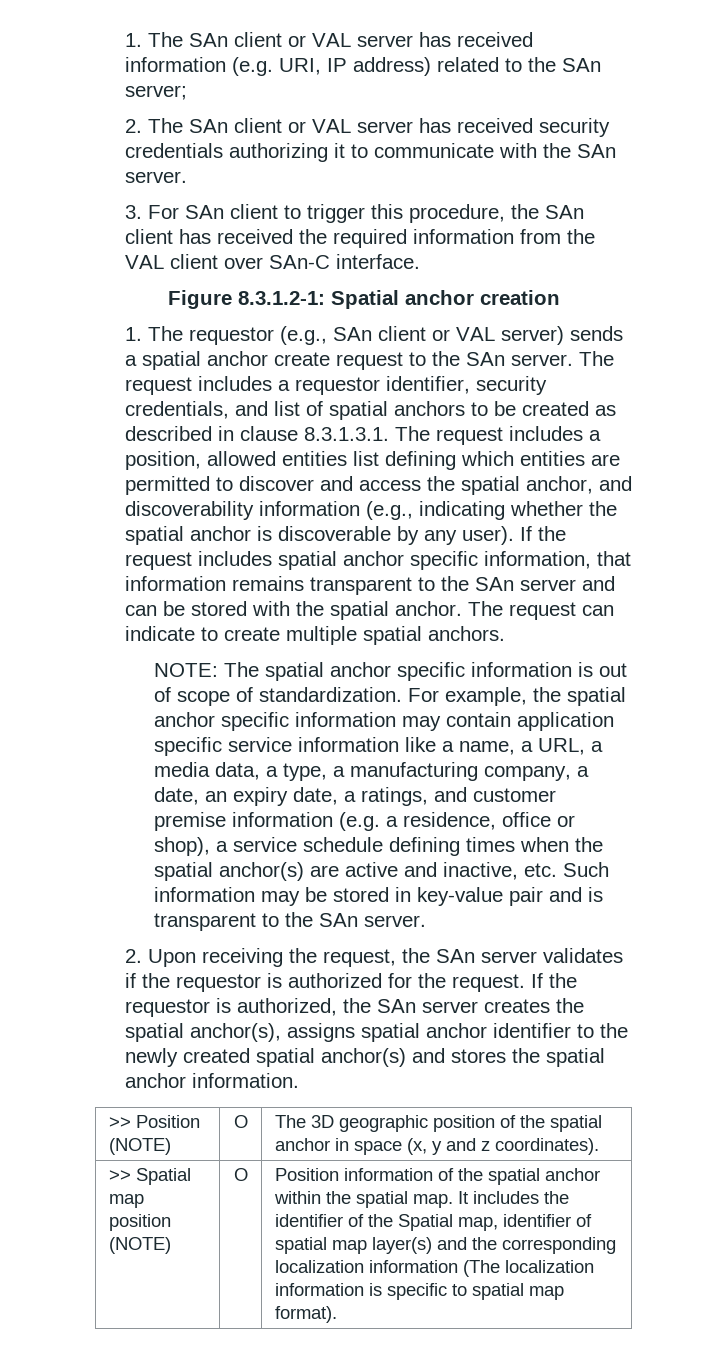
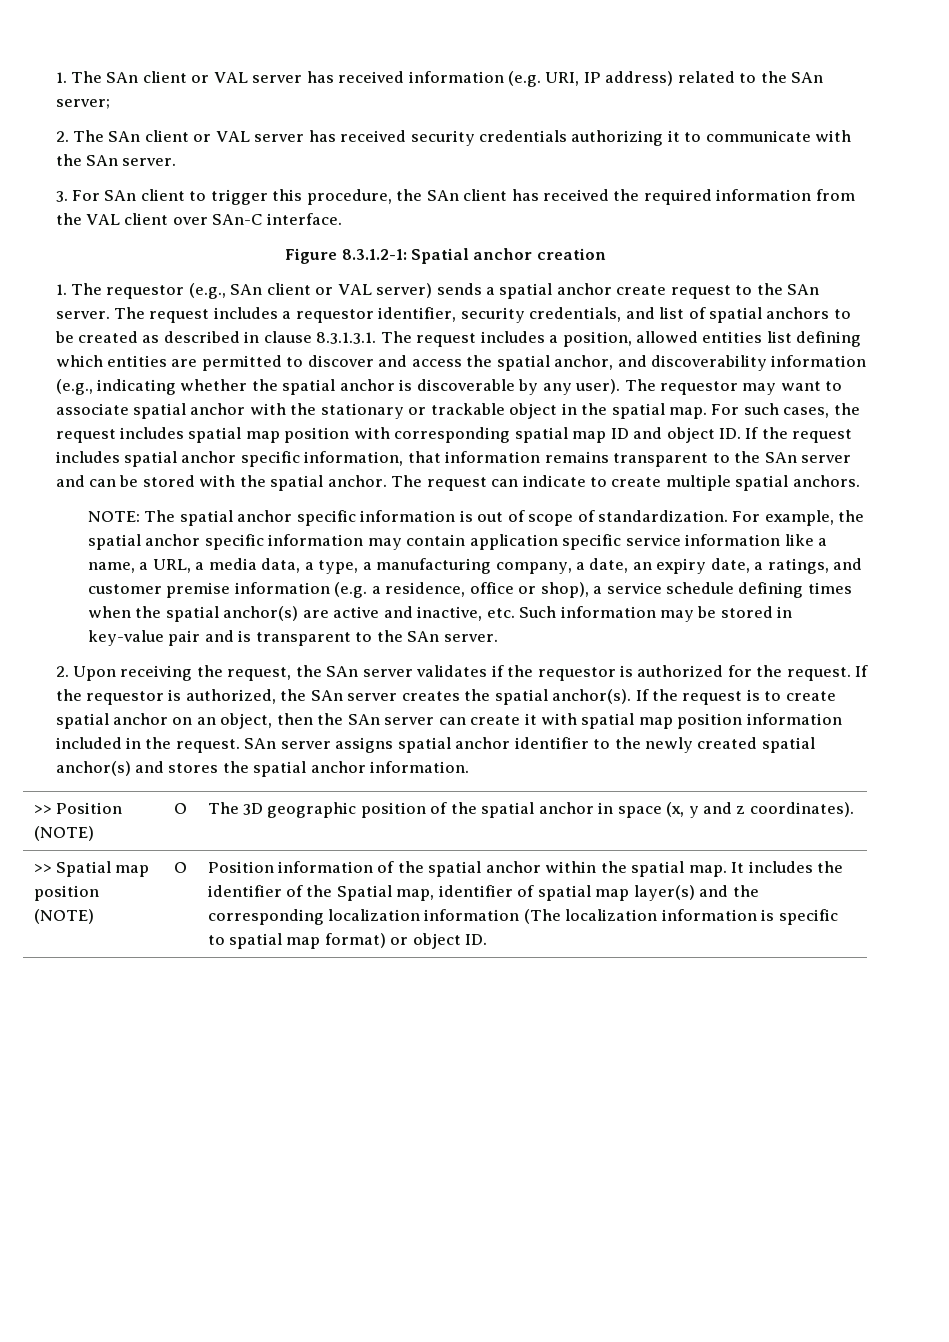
- If the request includes spatial anchor specific information, that information remains transparent to the SAn server and can be stored with the spatial anchor.
+ The requestor may want to associate spatial anchor with the stationary or trackable object in the spatial map. For such cases, the request includes spatial map position with corresponding spatial map ID and object ID. If the request includes spatial anchor specific information, that information remains transparent to the SAn server and can be stored with the spatial anchor.
- If the requestor is authorized, the SAn server creates the spatial anchor(s), assigns spatial anchor identifier to the newly created spatial anchor(s) and stores the spatial anchor information.
+ If the requestor is authorized, the SAn server creates the spatial anchor(s). If the request is to create spatial anchor on an object, then the SAn server can create it with spatial map position information included in the request. SAn server assigns spatial anchor identifier to the newly created spatial anchor(s) and stores the spatial anchor information.
- It includes the identifier of the Spatial map, identifier of spatial map layer(s) and the corresponding localization information (The localization information is specific to spatial map format).
+ It includes the identifier of the Spatial map, identifier of spatial map layer(s) and the corresponding localization information (The localization information is specific to spatial map format) or object ID.

